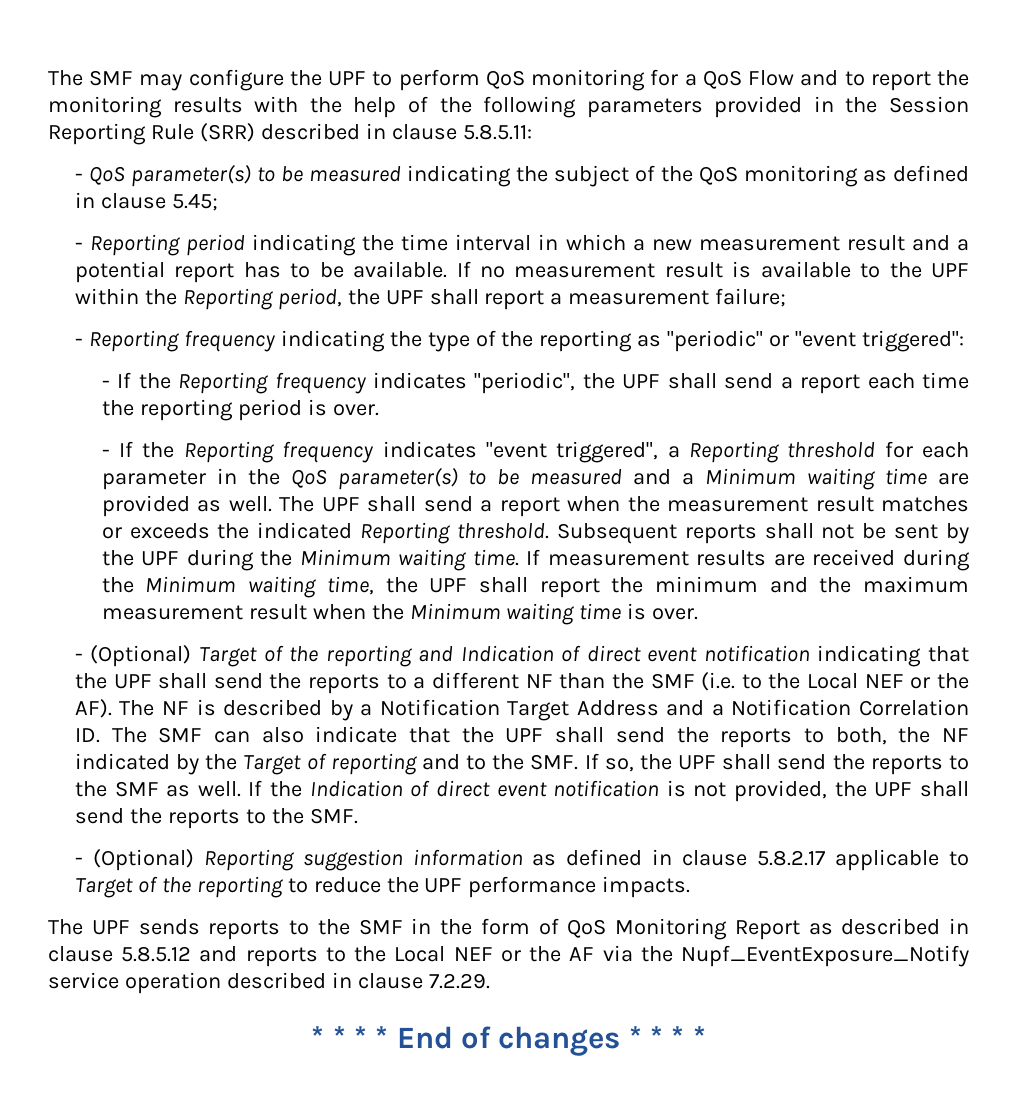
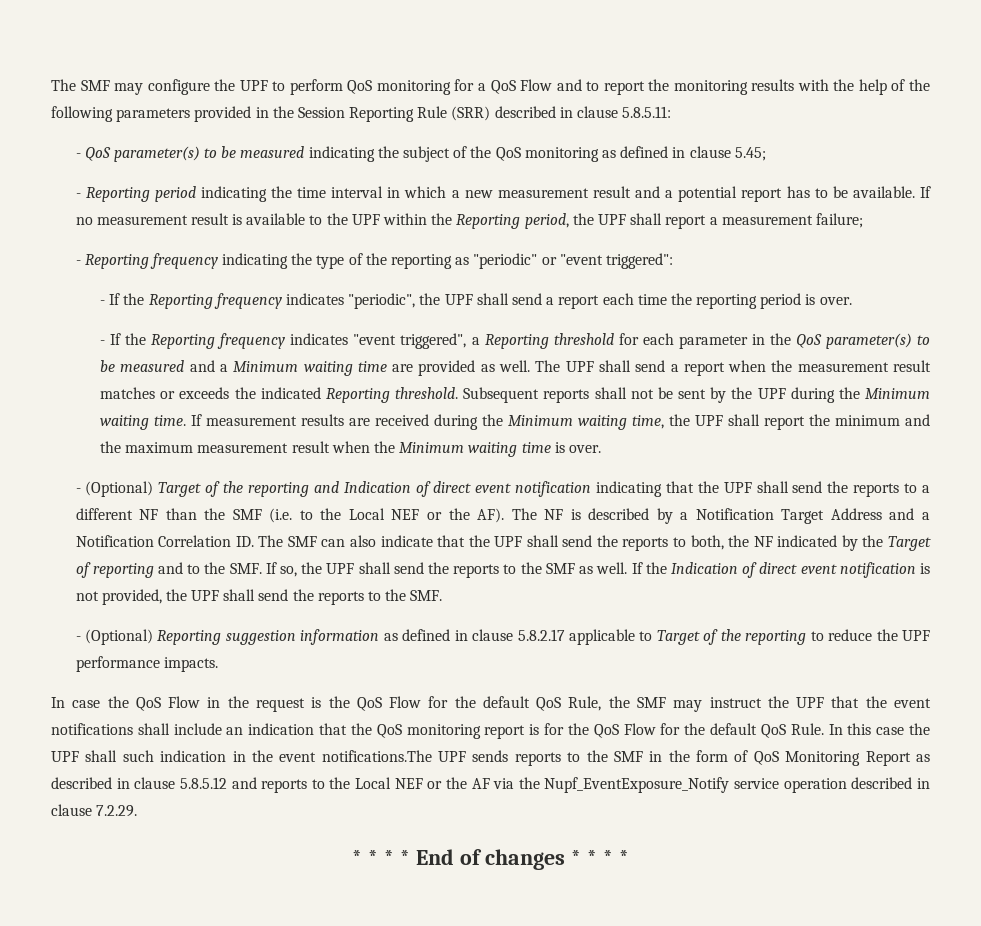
- The UPF sends reports to the SMF in the form of QoS Monitoring Report as described in clause 5.8.5.12 and reports to the Local NEF or the AF via the Nupf_EventExposure_Notify service operation described in clause 7.2.29.
+ In case the QoS Flow in the request is the QoS Flow for the default QoS Rule, the SMF may instruct the UPF that the event notifications shall include an indication that the QoS monitoring report is for the QoS Flow for the default QoS Rule. In this case the UPF shall such indication in the event notifications.The UPF sends reports to the SMF in the form of QoS Monitoring Report as described in clause 5.8.5.12 and reports to the Local NEF or the AF via the Nupf_EventExposure_Notify service operation described in clause 7.2.29.

